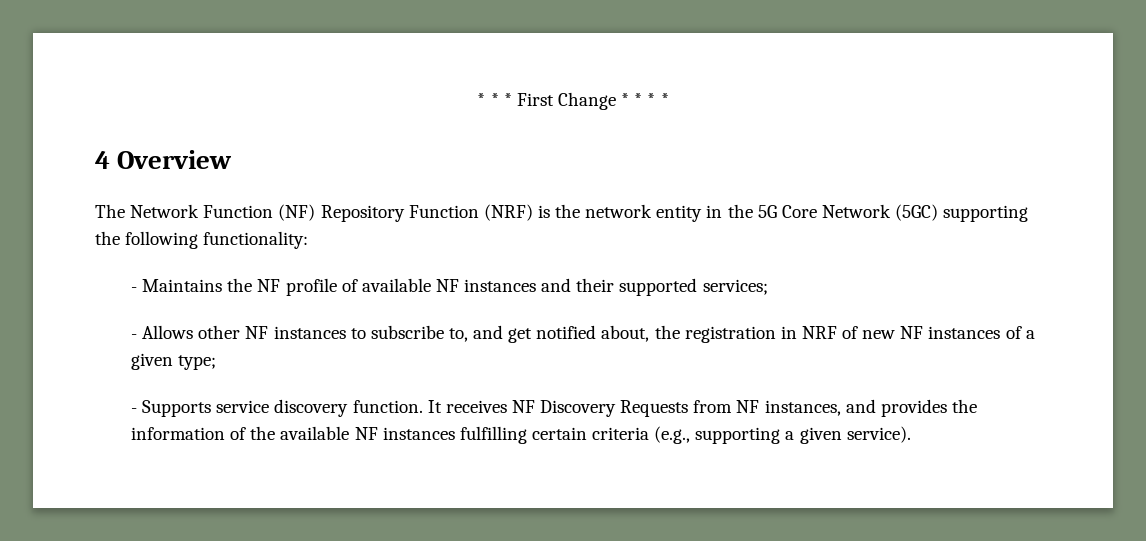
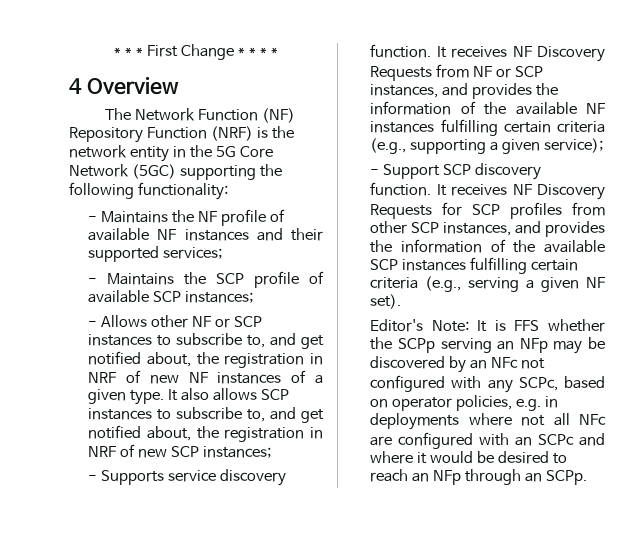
+ - Maintains the SCP profile of available SCP instances;
- - Allows other NF instances to subscribe to, and get notified about, the registration in NRF of new NF instances of a given type;
+ - Allows other NF or SCP instances to subscribe to, and get notified about, the registration in NRF of new NF instances of a given type. It also allows SCP instances to subscribe to, and get notified about, the registration in NRF of new SCP instances;
- It receives NF Discovery Requests from NF instances, and provides the information of the available NF instances fulfilling certain criteria (e.g., supporting a given service).
+ It receives NF Discovery Requests from NF or SCP instances, and provides the information of the available NF instances fulfilling certain criteria (e.g., supporting a given service);
+ - Support SCP discovery function. It receives NF Discovery Requests for SCP profiles from other SCP instances, and provides the information of the available SCP instances fulfilling certain criteria (e.g., serving a given NF set).
+ Editor's Note: It is FFS whether the SCPp serving an NFp may be discovered by an NFc not configured with any SCPc, based on operator policies, e.g. in deployments where not all NFc are configured with an SCPc and where it would be desired to reach an NFp through an SCPp.

